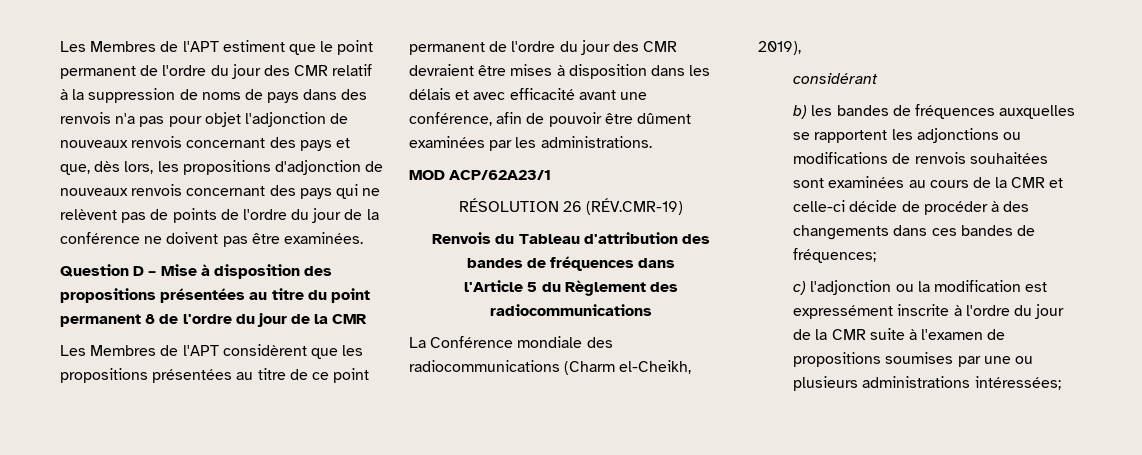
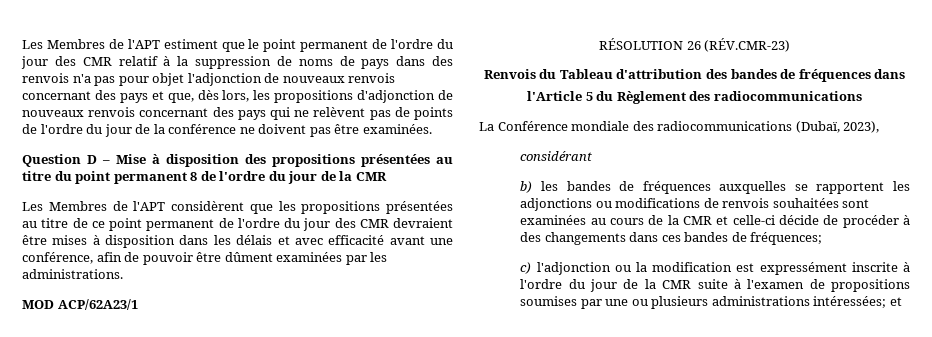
- RÉSOLUTION 26 (RÉV.CMR-19)
+ RÉSOLUTION 26 (RÉV.CMR-23)
- La Conférence mondiale des radiocommunications (Charm el-Cheikh, 2019),
+ La Conférence mondiale des radiocommunications (Dubaï, 2023),
- c) l'adjonction ou la modification est expressément inscrite à l'ordre du jour de la CMR suite à l'examen de propositions soumises par une ou plusieurs administrations intéressées;
+ c) l'adjonction ou la modification est expressément inscrite à l'ordre du jour de la CMR suite à l'examen de propositions soumises par une ou plusieurs administrations intéressées; et

